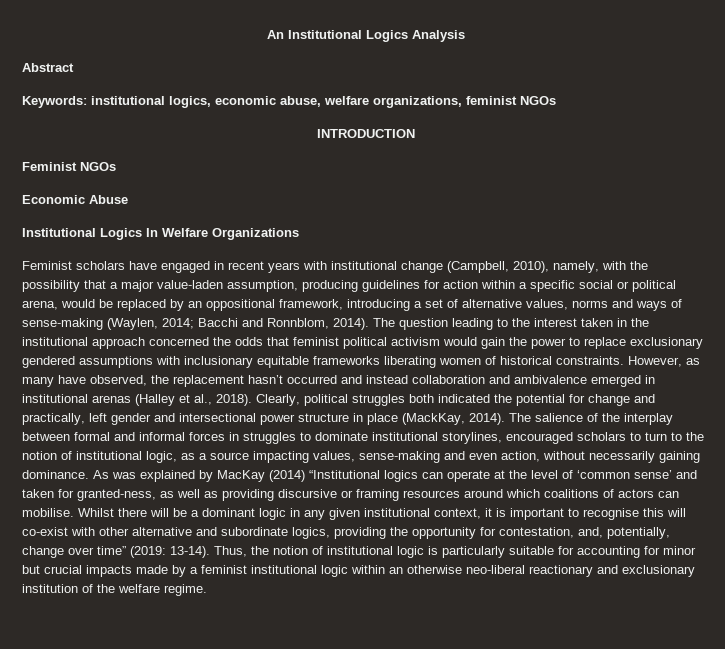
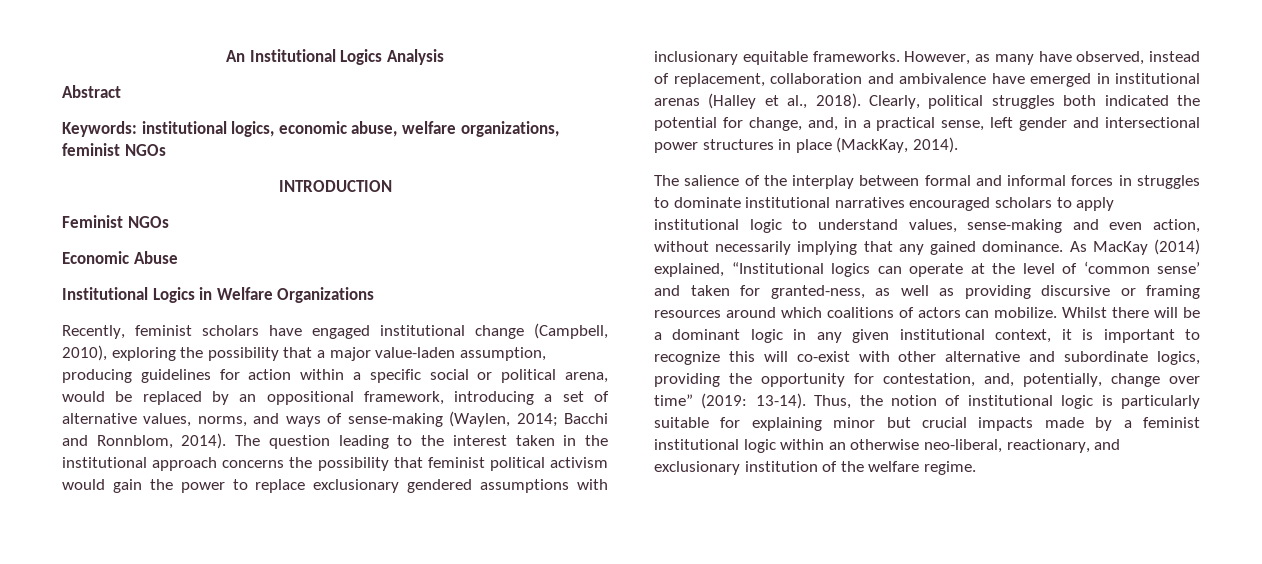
- Institutional Logics In Welfare Organizations
+ Institutional Logics in Welfare Organizations
- Feminist scholars have engaged in recent years with institutional change (Campbell, 2010), namely, with the possibility that a major value-laden assumption, producing guidelines for action within a specific social or political arena, would be replaced by an oppositional framework, introducing a set of alternative values, norms and ways of sense-making (Waylen, 2014; Bacchi and Ronnblom, 2014).
+ Recently, feminist scholars have engaged institutional change (Campbell, 2010), exploring the possibility that a major value-laden assumption, producing guidelines for action within a specific social or political arena, would be replaced by an oppositional framework, introducing a set of alternative values, norms, and ways of sense-making (Waylen, 2014; Bacchi and Ronnblom, 2014).
- The question leading to the interest taken in the institutional approach concerned the odds that feminist political activism would gain the power to replace exclusionary gendered assumptions with inclusionary equitable frameworks liberating women of historical constraints.
+ The question leading to the interest taken in the institutional approach concerns the possibility that feminist political activism would gain the power to replace exclusionary gendered assumptions with inclusionary equitable frameworks.
- However, as many have observed, the replacement hasn’t occurred and instead collaboration and ambivalence emerged in institutional arenas (Halley et al., 2018).
+ However, as many have observed, instead of replacement, collaboration and ambivalence have emerged in institutional arenas (Halley et al., 2018).
- Clearly, political struggles both indicated the potential for change and practically, left gender and intersectional power structure in place (MackKay, 2014). The salience of the interplay between formal and informal forces in struggles to dominate institutional storylines, encouraged scholars to turn to the notion of institutional logic, as a source impacting values, sense-making and even action, without necessarily gaining dominance. As was explained by MacKay (2014) “Institutional logics can operate at the level of ‘common sense’ and taken for granted-ness, as well as providing discursive or framing resources around which coalitions of actors can mobilise.
+ Clearly, political struggles both indicated the potential for change, and, in a practical sense, left gender and intersectional power structures in place (MackKay, 2014).
+ The salience of the interplay between formal and informal forces in struggles to dominate institutional narratives encouraged scholars to apply institutional logic to understand values, sense-making and even action, without necessarily implying that any gained dominance. As MacKay (2014) explained, “Institutional logics can operate at the level of ‘common sense’ and taken for granted-ness, as well as providing discursive or framing resources around which coalitions of actors can mobilize.
- Whilst there will be a dominant logic in any given institutional context, it is important to recognise this will co-exist with other alternative and subordinate logics, providing the opportunity for contestation, and, potentially, change over time” (2019: 13-14).
+ Whilst there will be a dominant logic in any given institutional context, it is important to recognize this will co-exist with other alternative and subordinate logics, providing the opportunity for contestation, and, potentially, change over time” (2019: 13-14).
- Thus, the notion of institutional logic is particularly suitable for accounting for minor but crucial impacts made by a feminist institutional logic within an otherwise neo-liberal reactionary and exclusionary institution of the welfare regime.
+ Thus, the notion of institutional logic is particularly suitable for explaining minor but crucial impacts made by a feminist institutional logic within an otherwise neo-liberal, reactionary, and exclusionary institution of the welfare regime.

